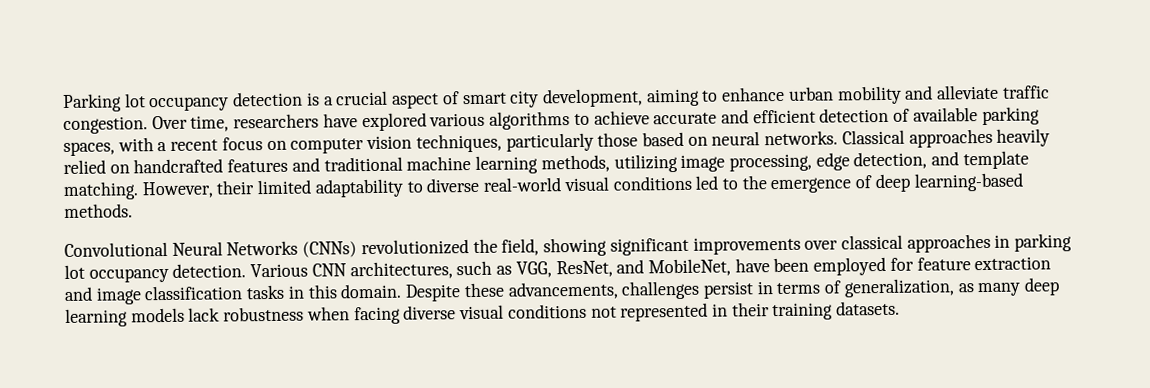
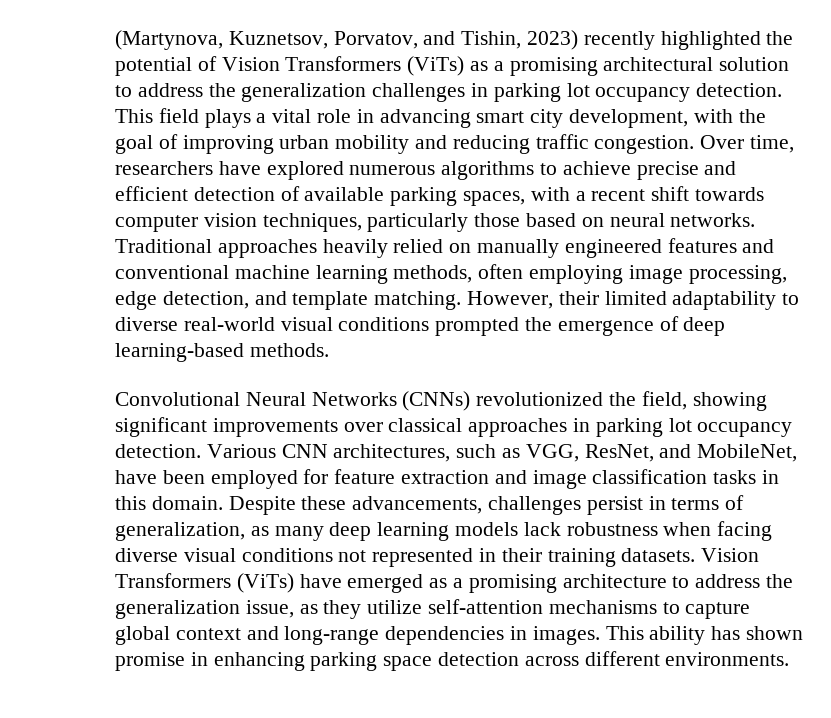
- Parking lot occupancy detection is a crucial aspect of smart city development, aiming to enhance urban mobility and alleviate traffic congestion.
+ (Martynova, Kuznetsov, Porvatov, and Tishin, 2023) recently highlighted the potential of Vision Transformers (ViTs) as a promising architectural solution to address the generalization challenges in parking lot occupancy detection. This field plays a vital role in advancing smart city development, with the goal of improving urban mobility and reducing traffic congestion.
- Over time, researchers have explored various algorithms to achieve accurate and efficient detection of available parking spaces, with a recent focus on computer vision techniques, particularly those based on neural networks.
+ Over time, researchers have explored numerous algorithms to achieve precise and efficient detection of available parking spaces, with a recent shift towards computer vision techniques, particularly those based on neural networks.
- Classical approaches heavily relied on handcrafted features and traditional machine learning methods, utilizing image processing, edge detection, and template matching.
+ Traditional approaches heavily relied on manually engineered features and conventional machine learning methods, often employing image processing, edge detection, and template matching.
- However, their limited adaptability to diverse real-world visual conditions led to the emergence of deep learning-based methods.
+ However, their limited adaptability to diverse real-world visual conditions prompted the emergence of deep learning-based methods.
+ Vision Transformers (ViTs) have emerged as a promising architecture to address the generalization issue, as they utilize self-attention mechanisms to capture global context and long-range dependencies in images. This ability has shown promise in enhancing parking space detection across different environments.

